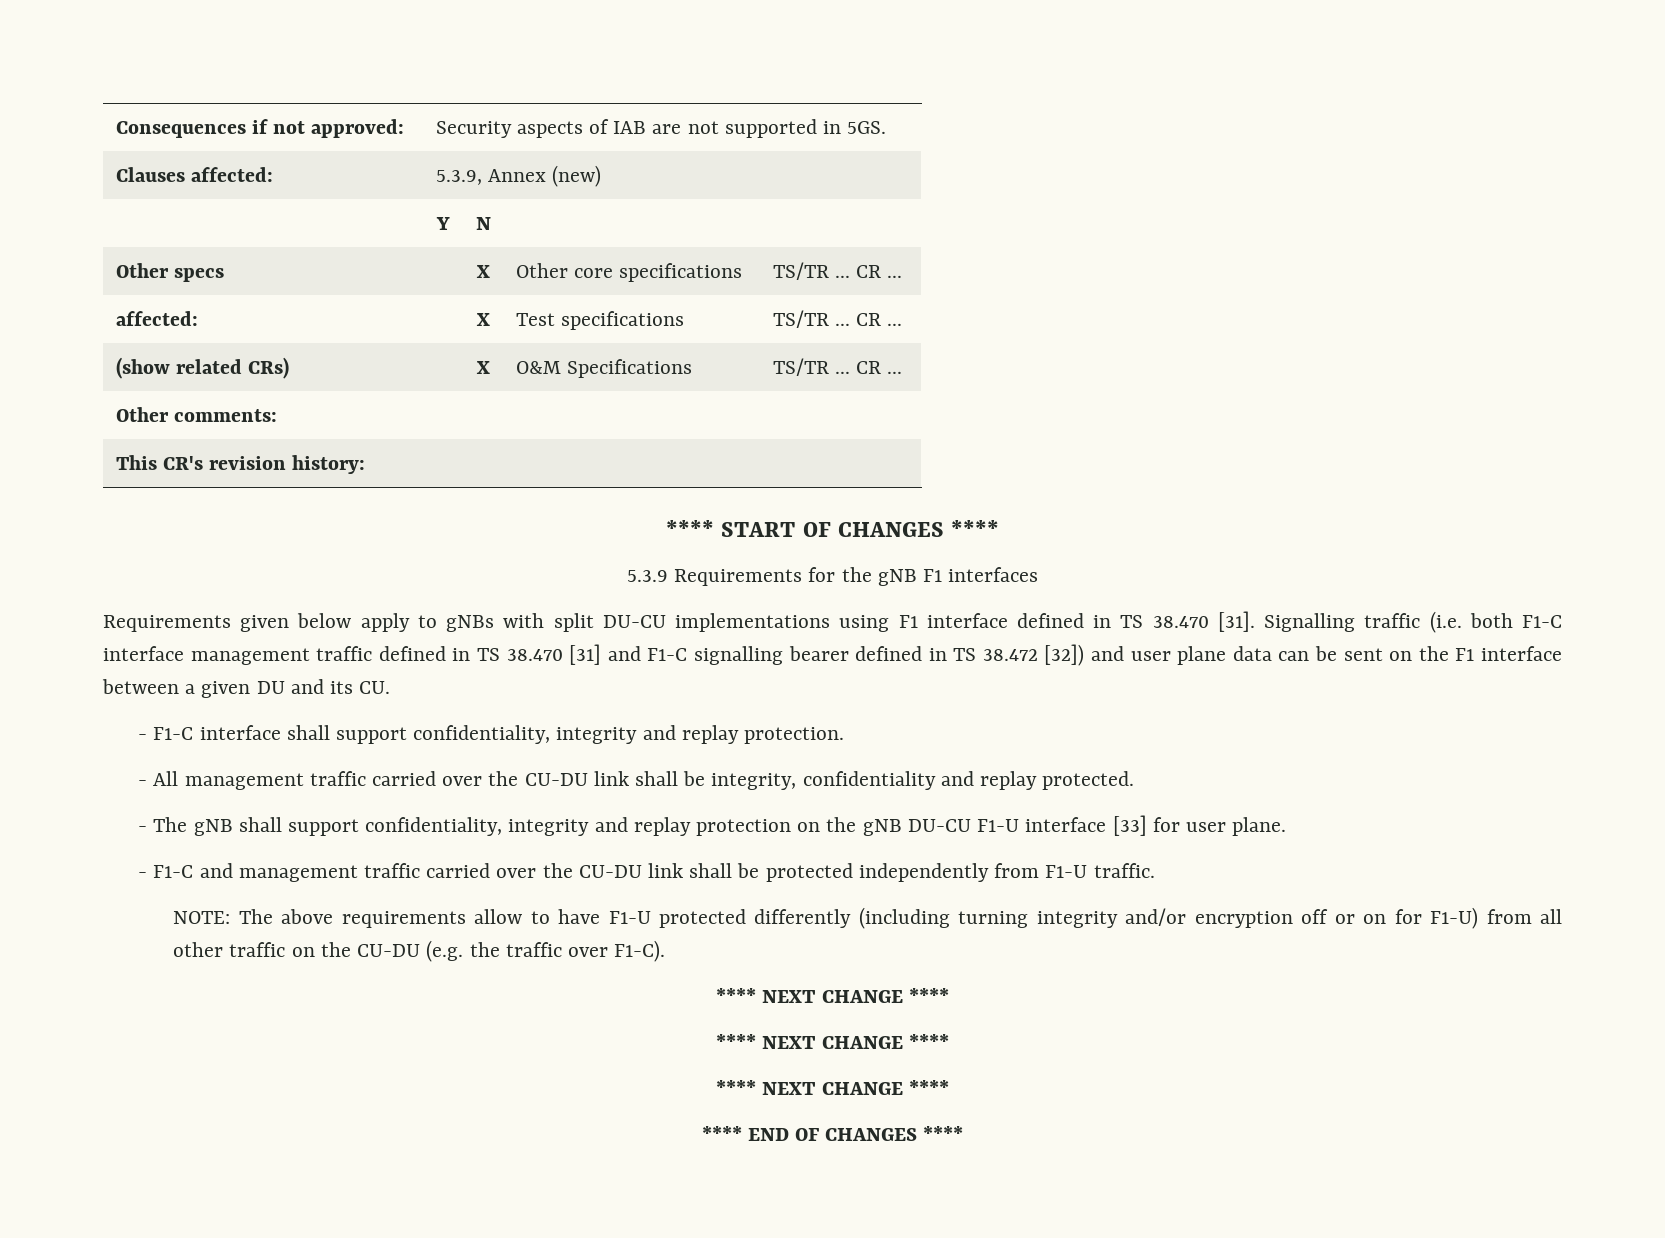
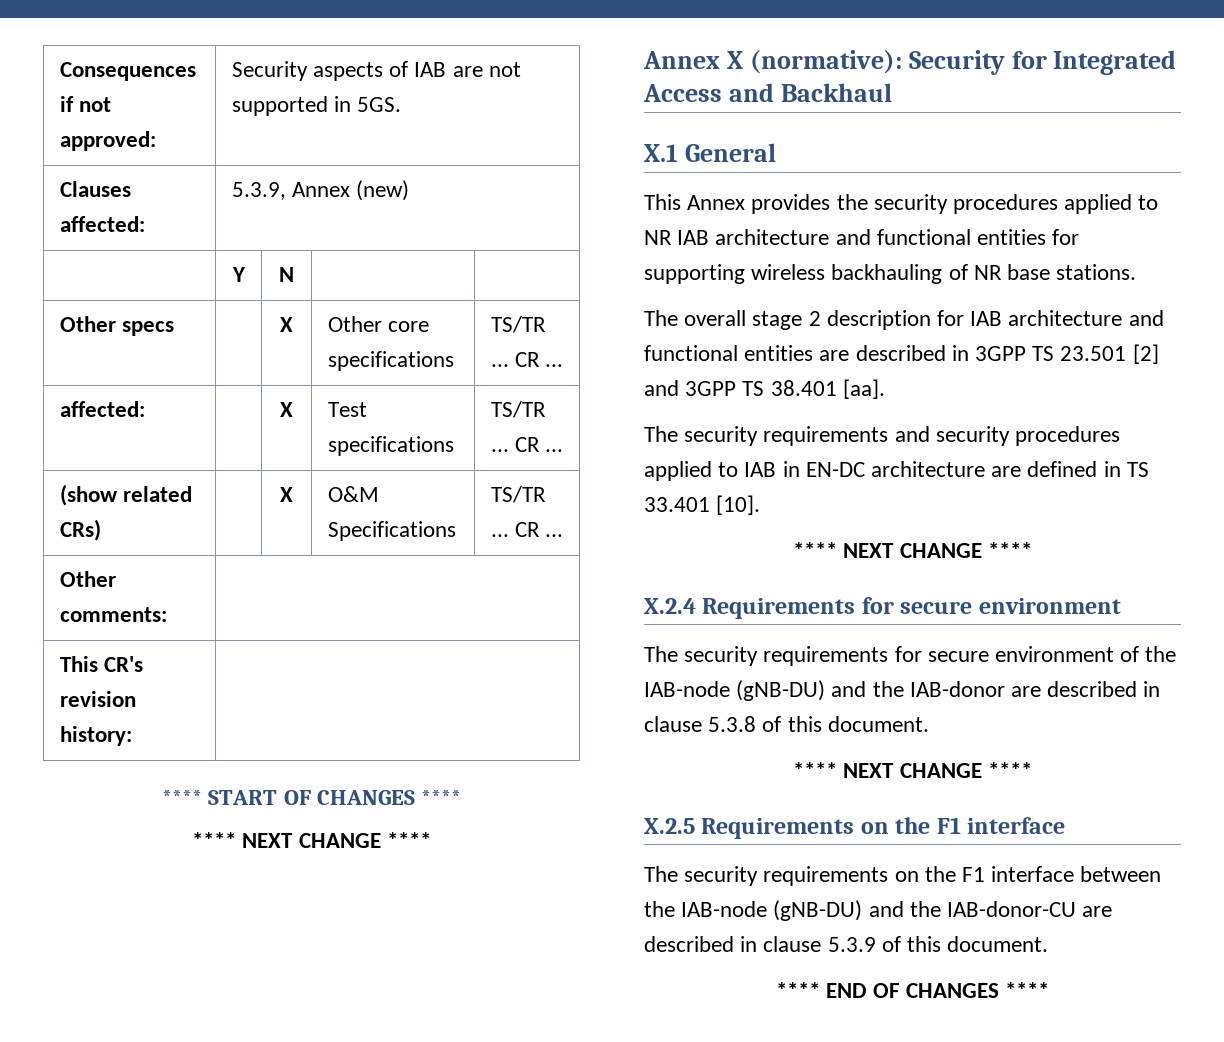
  **** START OF CHANGES ****
- 5.3.9 Requirements for the gNB F1 interfaces
- Requirements given below apply to gNBs with split DU-CU implementations using F1 interface defined in TS 38.470 [31]. Signalling traffic (i.e. both F1-C interface management traffic defined in TS 38.470 [31] and F1-C signalling bearer defined in TS 38.472 [32]) and user plane data can be sent on the F1 interface between a given DU and its CU.
- - F1-C interface shall support confidentiality, integrity and replay protection.
- - All management traffic carried over the CU-DU link shall be integrity, confidentiality and replay protected.
- - The gNB shall support confidentiality, integrity and replay protection on the gNB DU-CU F1-U interface [33] for user plane.
- - F1-C and management traffic carried over the CU-DU link shall be protected independently from F1-U traffic.
- NOTE: The above requirements allow to have F1-U protected differently (including turning integrity and/or encryption off or on for F1-U) from all other traffic on the CU-DU (e.g. the traffic over F1-C).
  **** NEXT CHANGE ****
+ Annex X (normative): Security for Integrated Access and Backhaul
+ X.1 General
+ This Annex provides the security procedures applied to NR IAB architecture and functional entities for supporting wireless backhauling of NR base stations.
+ The overall stage 2 description for IAB architecture and functional entities are described in 3GPP TS 23.501 [2] and 3GPP TS 38.401 [aa].
+ The security requirements and security procedures applied to IAB in EN-DC architecture are defined in TS 33.401 [10].
  **** NEXT CHANGE ****
+ X.2.4 Requirements for secure environment
+ The security requirements for secure environment of the IAB-node (gNB-DU) and the IAB-donor are described in clause 5.3.8 of this document.
  **** NEXT CHANGE ****
+ X.2.5 Requirements on the F1 interface
+ The security requirements on the F1 interface between the IAB-node (gNB-DU) and the IAB-donor-CU are described in clause 5.3.9 of this document.

